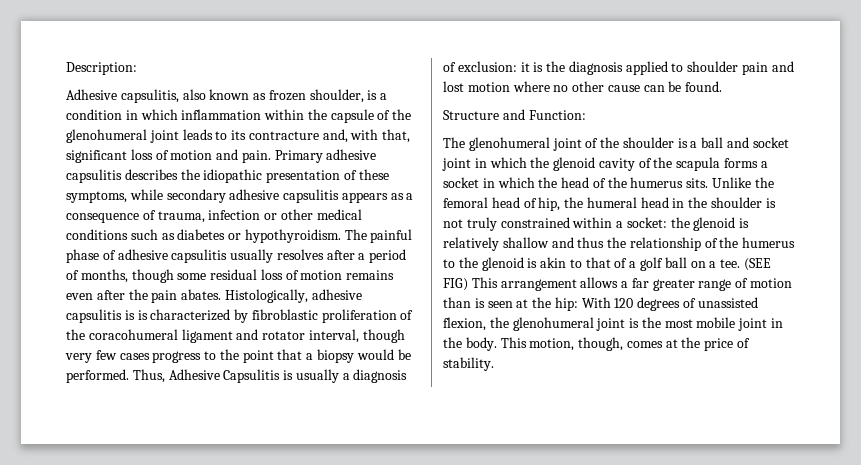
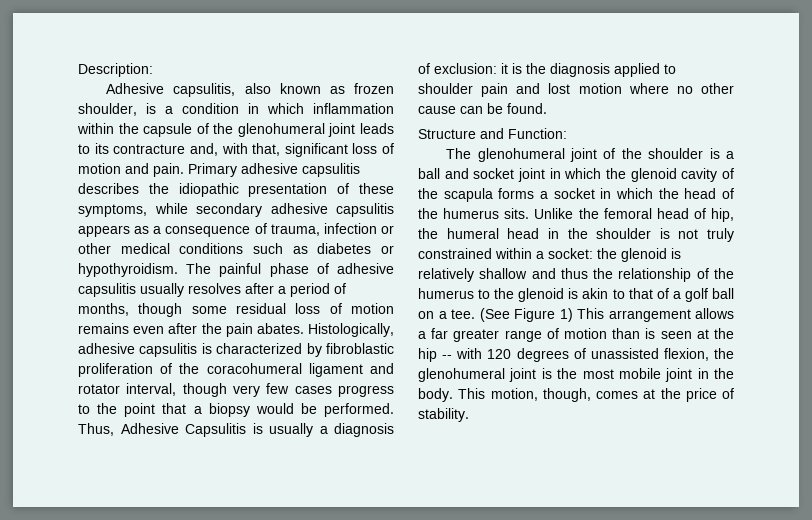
- Histologically, adhesive capsulitis is is characterized by fibroblastic proliferation of the coracohumeral ligament and rotator interval, though very few cases progress to the point that a biopsy would be performed.
+ Histologically, adhesive capsulitis is characterized by fibroblastic proliferation of the coracohumeral ligament and rotator interval, though very few cases progress to the point that a biopsy would be performed.
- (SEE FIG) This arrangement allows a far greater range of motion than is seen at the hip: With 120 degrees of unassisted flexion, the glenohumeral joint is the most mobile joint in the body.
+ (See Figure 1) This arrangement allows a far greater range of motion than is seen at the hip -- with 120 degrees of unassisted flexion, the glenohumeral joint is the most mobile joint in the body.

